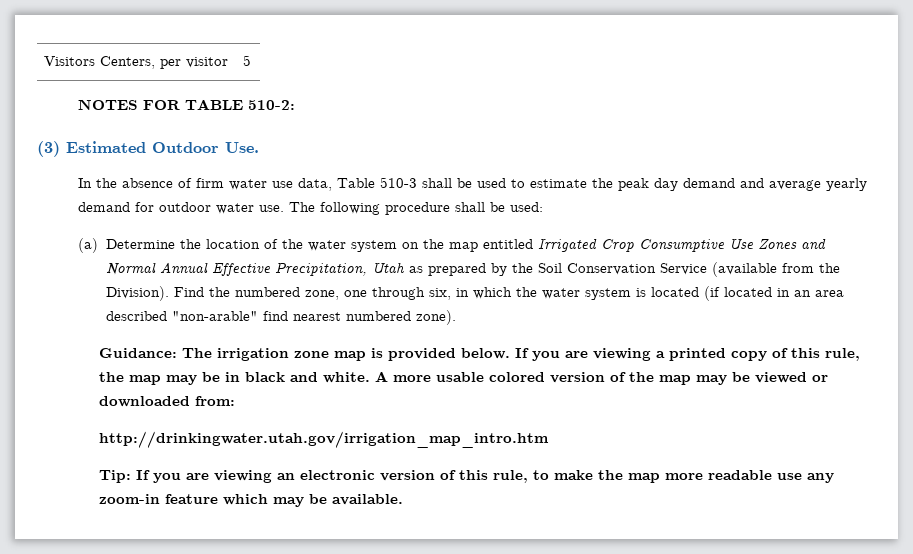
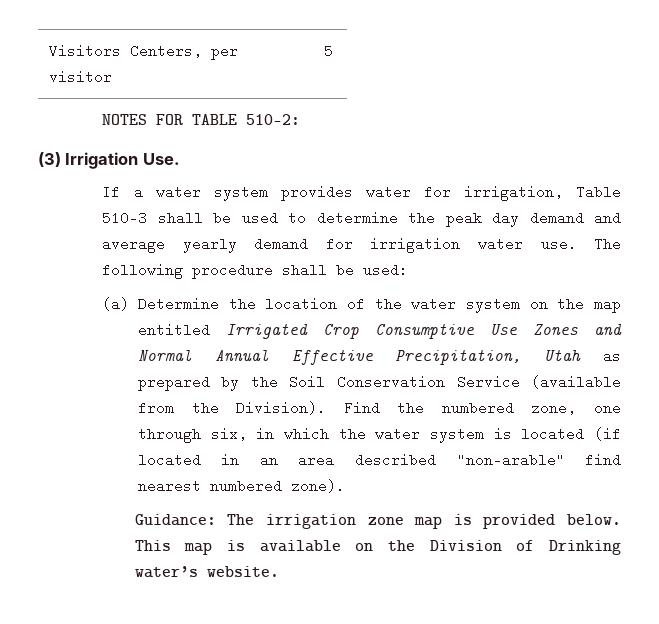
- (3) Estimated Outdoor Use.
+ (3) Irrigation Use.
- In the absence of firm water use data, Table 510-3 shall be used to estimate the peak day demand and average yearly demand for outdoor water use.
+ If a water system provides water for irrigation, Table 510-3 shall be used to determine the peak day demand and average yearly demand for irrigation water use.
- If you are viewing a printed copy of this rule, the map may be in black and white. A more usable colored version of the map may be viewed or downloaded from:
- http://drinkingwater.utah.gov/irrigation_map_intro.htm
- Tip: If you are viewing an electronic version of this rule, to make the map more readable use any zoom-in feature which may be available.
+ This map is available on the Division of Drinking water’s website.

